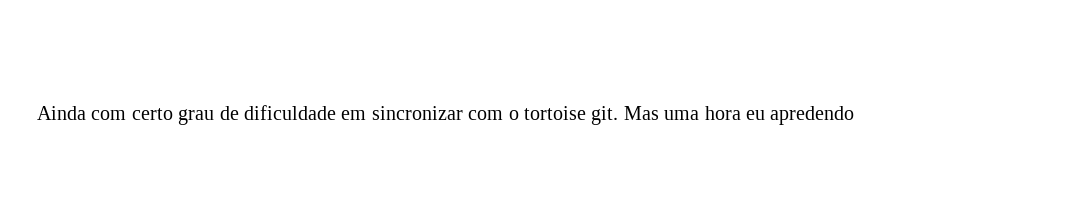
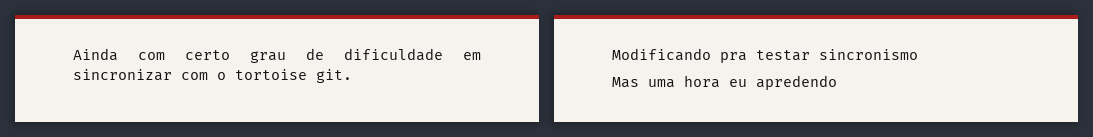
- Ainda com certo grau de dificuldade em sincronizar com o tortoise git. Mas uma hora eu apredendo
+ Ainda com certo grau de dificuldade em sincronizar com o tortoise git.
+ Modificando pra testar sincronismo
+ Mas uma hora eu apredendo

